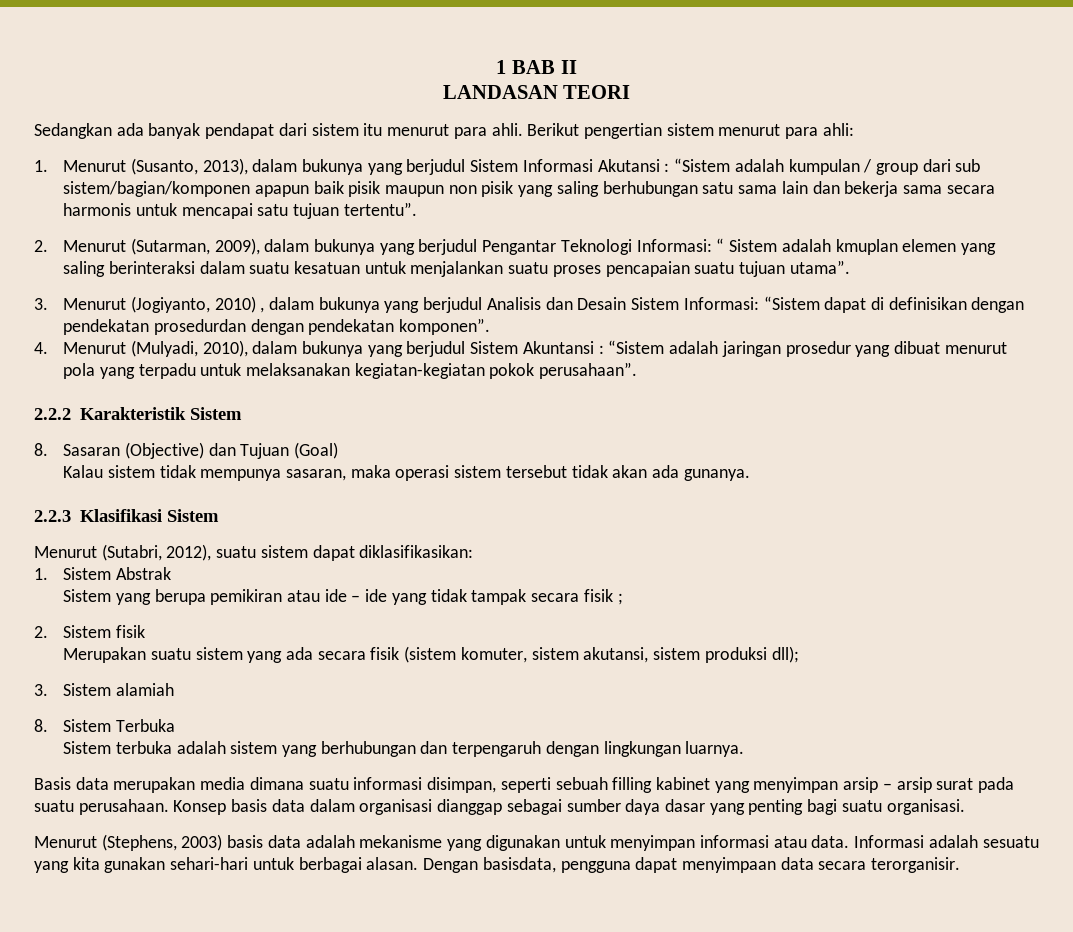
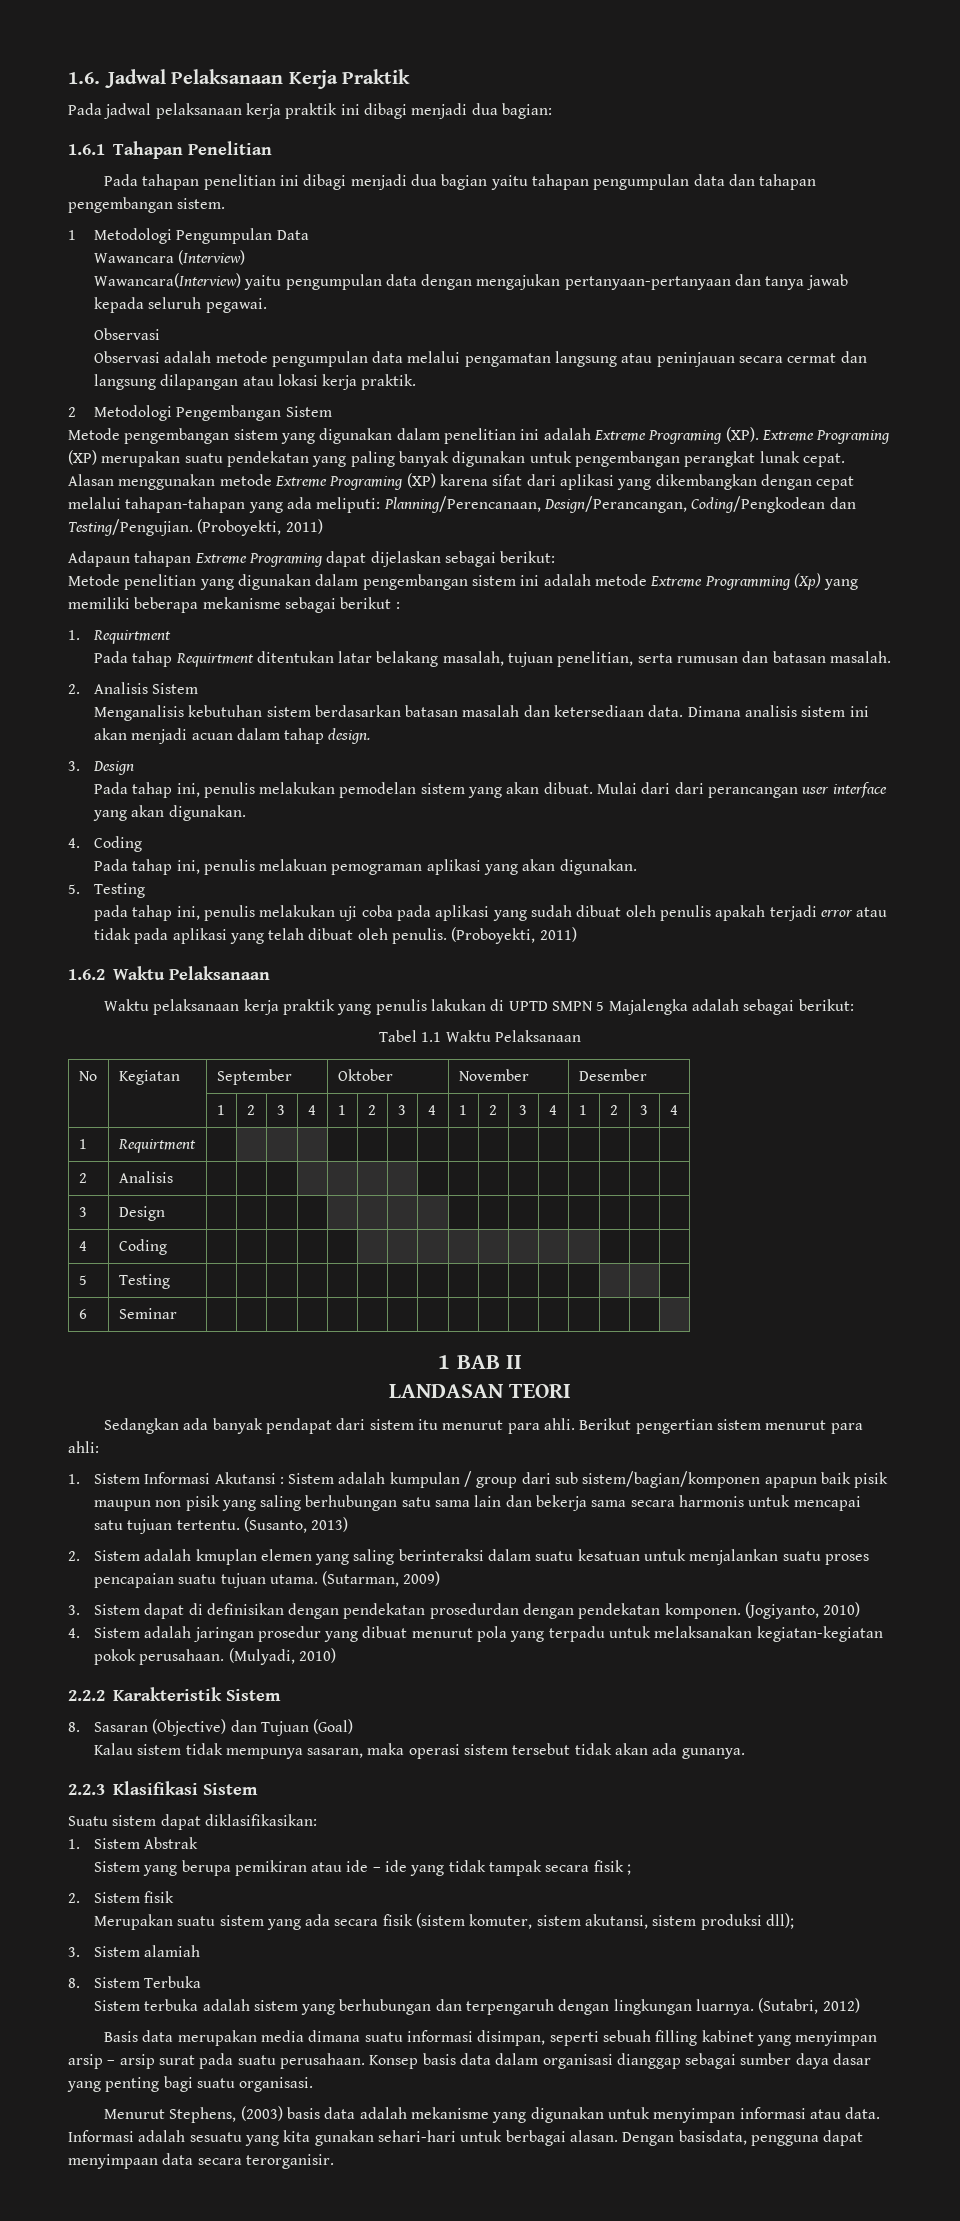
+ 1.6. Jadwal Pelaksanaan Kerja Praktik
+ Pada jadwal pelaksanaan kerja praktik ini dibagi menjadi dua bagian:
+ 1.6.1 Tahapan Penelitian
+ Pada tahapan penelitian ini dibagi menjadi dua bagian yaitu tahapan pengumpulan data dan tahapan pengembangan sistem.
+ 1 Metodologi Pengumpulan Data
+ Wawancara (Interview)
+ Wawancara(Interview) yaitu pengumpulan data dengan mengajukan pertanyaan-pertanyaan dan tanya jawab kepada seluruh pegawai.
+ Observasi
+ Observasi adalah metode pengumpulan data melalui pengamatan langsung atau peninjauan secara cermat dan langsung dilapangan atau lokasi kerja praktik.
+ 2 Metodologi Pengembangan Sistem
+ Metode pengembangan sistem yang digunakan dalam penelitian ini adalah Extreme Programing (XP). Extreme Programing (XP) merupakan suatu pendekatan yang paling banyak digunakan untuk pengembangan perangkat lunak cepat. Alasan menggunakan metode Extreme Programing (XP) karena sifat dari aplikasi yang dikembangkan dengan cepat melalui tahapan-tahapan yang ada meliputi: Planning/Perencanaan, Design/Perancangan, Coding/Pengkodean dan Testing/Pengujian. (Proboyekti, 2011)
+ Adapaun tahapan Extreme Programing dapat dijelaskan sebagai berikut:
+ Metode penelitian yang digunakan dalam pengembangan sistem ini adalah metode Extreme Programming (Xp) yang memiliki beberapa mekanisme sebagai berikut :
+ 1. Requirtment
+ Pada tahap Requirtment ditentukan latar belakang masalah, tujuan penelitian, serta rumusan dan batasan masalah.
+ 2. Analisis Sistem
+ Menganalisis kebutuhan sistem berdasarkan batasan masalah dan ketersediaan data. Dimana analisis sistem ini akan menjadi acuan dalam tahap design.
+ 3. Design
+ Pada tahap ini, penulis melakukan pemodelan sistem yang akan dibuat. Mulai dari dari perancangan user interface yang akan digunakan.
+ 4. Coding
+ Pada tahap ini, penulis melakuan pemograman aplikasi yang akan digunakan.
+ 5. Testing
+ pada tahap ini, penulis melakukan uji coba pada aplikasi yang sudah dibuat oleh penulis apakah terjadi error atau tidak pada aplikasi yang telah dibuat oleh penulis. (Proboyekti, 2011)
+ 1.6.2 Waktu Pelaksanaan
+ Waktu pelaksanaan kerja praktik yang penulis lakukan di UPTD SMPN 5 Majalengka adalah sebagai berikut:
+ Tabel 1.1 Waktu Pelaksanaan
+ No | Kegiatan | September | Oktober | November | Desember
+ | | 1 | 2 | 3 | 4 | 1 | 2 | 3 | 4 | 1 | 2 | 3 | 4 | 1 | 2 | 3 | 4
+ 1 | Requirtment | | | | | | | | | | | | | | | |
+ 2 | Analisis | | | | | | | | | | | | | | | |
+ 3 | Design | | | | | | | | | | | | | | | |
+ 4 | Coding | | | | | | | | | | | | | | | |
+ 5 | Testing | | | | | | | | | | | | | | | |
+ 6 | Seminar | | | | | | | | | | | | | | | |
- 1. Menurut (Susanto, 2013), dalam bukunya yang berjudul Sistem Informasi Akutansi :
+ 1. Sistem Informasi Akutansi :
- “Sistem adalah kumpulan / group dari sub sistem/bagian/komponen apapun baik pisik maupun non pisik yang saling berhubungan satu sama lain dan bekerja sama secara harmonis untuk mencapai satu tujuan tertentu”.
- 2. Menurut (Sutarman, 2009), dalam bukunya yang berjudul Pengantar Teknologi Informasi: “ Sistem adalah kmuplan elemen yang saling berinteraksi dalam suatu kesatuan untuk menjalankan suatu proses pencapaian suatu tujuan utama”.
- 3. Menurut (Jogiyanto, 2010) , dalam bukunya yang berjudul Analisis dan Desain Sistem Informasi: “Sistem dapat di definisikan dengan pendekatan prosedurdan dengan pendekatan komponen”.
- 4. Menurut (Mulyadi, 2010), dalam bukunya yang berjudul Sistem Akuntansi : “Sistem adalah jaringan prosedur yang dibuat menurut pola yang terpadu untuk melaksanakan kegiatan-kegiatan pokok perusahaan”.
+ Sistem adalah kumpulan / group dari sub sistem/bagian/komponen apapun baik pisik maupun non pisik yang saling berhubungan satu sama lain dan bekerja sama secara harmonis untuk mencapai satu tujuan tertentu. (Susanto, 2013)
+ 2. Sistem adalah kmuplan elemen yang saling berinteraksi dalam suatu kesatuan untuk menjalankan suatu proses pencapaian suatu tujuan utama. (Sutarman, 2009)
+ 3. Sistem dapat di definisikan dengan pendekatan prosedurdan dengan pendekatan komponen. (Jogiyanto, 2010)
+ 4. Sistem adalah jaringan prosedur yang dibuat menurut pola yang terpadu untuk melaksanakan kegiatan-kegiatan pokok perusahaan. (Mulyadi, 2010)
- Menurut (Sutabri, 2012), suatu sistem dapat diklasifikasikan:
+ Suatu sistem dapat diklasifikasikan:
+ (Sutabri, 2012)
- Menurut (Stephens, 2003) basis data adalah mekanisme yang digunakan untuk menyimpan informasi atau data.
+ Menurut Stephens, (2003) basis data adalah mekanisme yang digunakan untuk menyimpan informasi atau data.

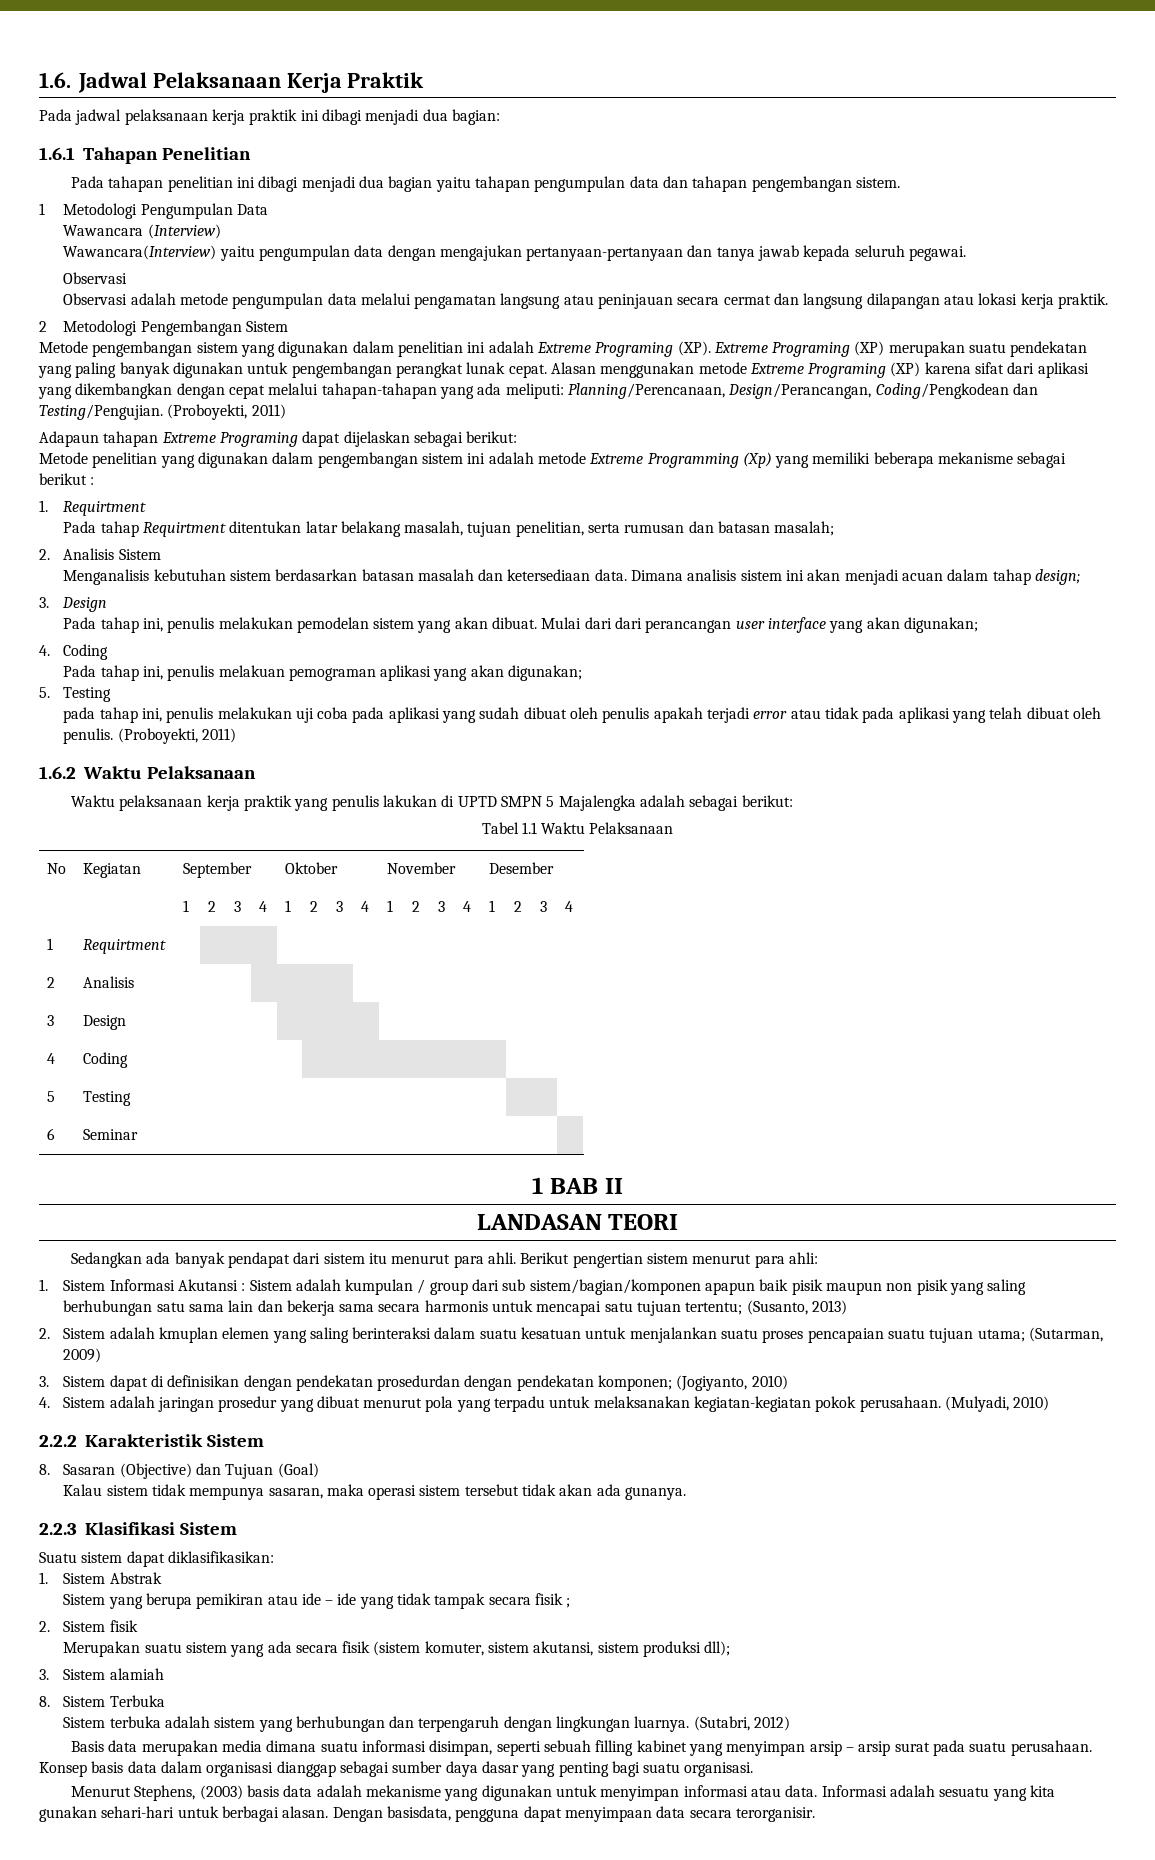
- Pada tahap Requirtment ditentukan latar belakang masalah, tujuan penelitian, serta rumusan dan batasan masalah.
+ Pada tahap Requirtment ditentukan latar belakang masalah, tujuan penelitian, serta rumusan dan batasan masalah;
- Dimana analisis sistem ini akan menjadi acuan dalam tahap design.
+ Dimana analisis sistem ini akan menjadi acuan dalam tahap design;
- Mulai dari dari perancangan user interface yang akan digunakan.
+ Mulai dari dari perancangan user interface yang akan digunakan;
- Pada tahap ini, penulis melakuan pemograman aplikasi yang akan digunakan.
+ Pada tahap ini, penulis melakuan pemograman aplikasi yang akan digunakan;
- 1. Sistem Informasi Akutansi : Sistem adalah kumpulan / group dari sub sistem/bagian/komponen apapun baik pisik maupun non pisik yang saling berhubungan satu sama lain dan bekerja sama secara harmonis untuk mencapai satu tujuan tertentu. (Susanto, 2013)
+ 1. Sistem Informasi Akutansi : Sistem adalah kumpulan / group dari sub sistem/bagian/komponen apapun baik pisik maupun non pisik yang saling berhubungan satu sama lain dan bekerja sama secara harmonis untuk mencapai satu tujuan tertentu; (Susanto, 2013)
- 2. Sistem adalah kmuplan elemen yang saling berinteraksi dalam suatu kesatuan untuk menjalankan suatu proses pencapaian suatu tujuan utama. (Sutarman, 2009)
+ 2. Sistem adalah kmuplan elemen yang saling berinteraksi dalam suatu kesatuan untuk menjalankan suatu proses pencapaian suatu tujuan utama; (Sutarman, 2009)
- 3. Sistem dapat di definisikan dengan pendekatan prosedurdan dengan pendekatan komponen. (Jogiyanto, 2010)
+ 3. Sistem dapat di definisikan dengan pendekatan prosedurdan dengan pendekatan komponen; (Jogiyanto, 2010)

